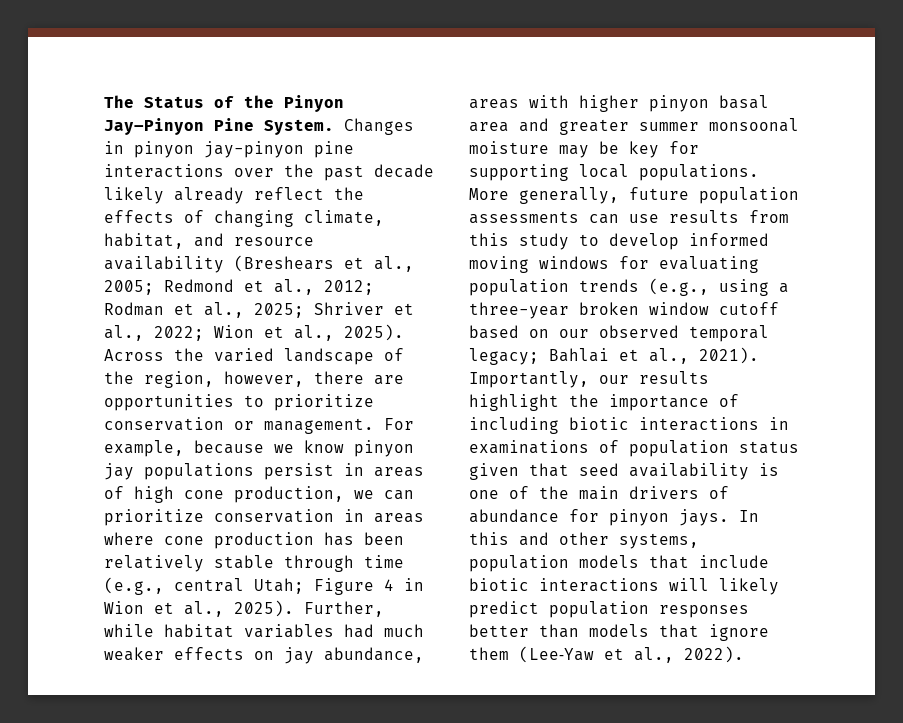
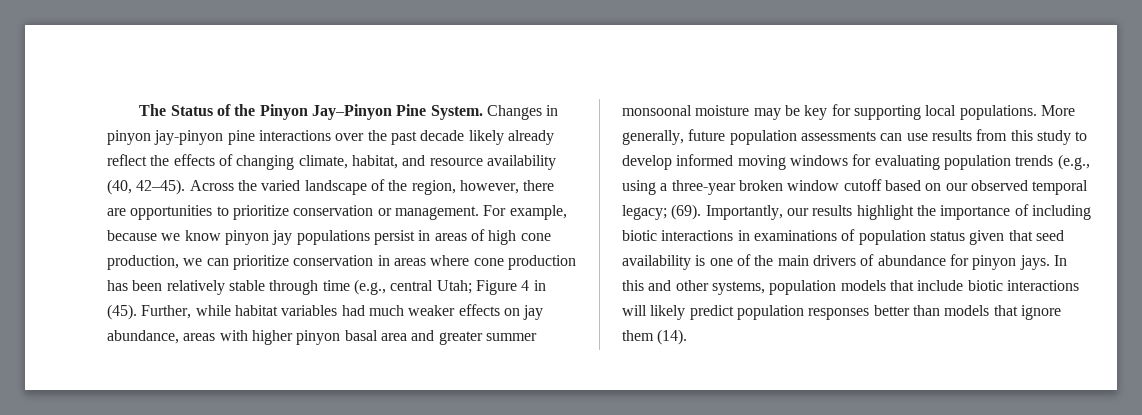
- Changes in pinyon jay-pinyon pine interactions over the past decade likely already reflect the effects of changing climate, habitat, and resource availability (Breshears et al., 2005; Redmond et al., 2012; Rodman et al., 2025; Shriver et al., 2022; Wion et al., 2025).
+ Changes in pinyon jay-pinyon pine interactions over the past decade likely already reflect the effects of changing climate, habitat, and resource availability (40, 42–45).
- For example, because we know pinyon jay populations persist in areas of high cone production, we can prioritize conservation in areas where cone production has been relatively stable through time (e.g., central Utah; Figure 4 in Wion et al., 2025).
+ For example, because we know pinyon jay populations persist in areas of high cone production, we can prioritize conservation in areas where cone production has been relatively stable through time (e.g., central Utah; Figure 4 in (45).
- More generally, future population assessments can use results from this study to develop informed moving windows for evaluating population trends (e.g., using a three-year broken window cutoff based on our observed temporal legacy; Bahlai et al., 2021).
+ More generally, future population assessments can use results from this study to develop informed moving windows for evaluating population trends (e.g., using a three-year broken window cutoff based on our observed temporal legacy; (69).
- In this and other systems, population models that include biotic interactions will likely predict population responses better than models that ignore them (Lee‐Yaw et al., 2022).
+ In this and other systems, population models that include biotic interactions will likely predict population responses better than models that ignore them (14).

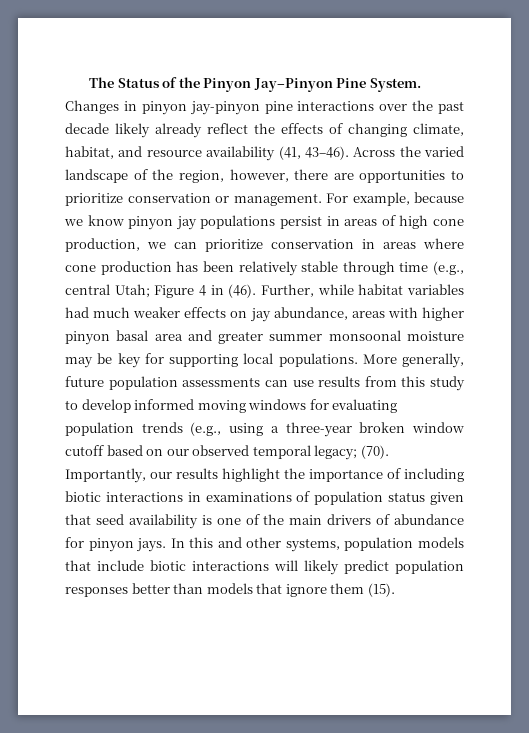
- Changes in pinyon jay-pinyon pine interactions over the past decade likely already reflect the effects of changing climate, habitat, and resource availability (40, 42–45).
+ Changes in pinyon jay-pinyon pine interactions over the past decade likely already reflect the effects of changing climate, habitat, and resource availability (41, 43–46).
- For example, because we know pinyon jay populations persist in areas of high cone production, we can prioritize conservation in areas where cone production has been relatively stable through time (e.g., central Utah; Figure 4 in (45).
+ For example, because we know pinyon jay populations persist in areas of high cone production, we can prioritize conservation in areas where cone production has been relatively stable through time (e.g., central Utah; Figure 4 in (46).
- More generally, future population assessments can use results from this study to develop informed moving windows for evaluating population trends (e.g., using a three-year broken window cutoff based on our observed temporal legacy; (69).
+ More generally, future population assessments can use results from this study to develop informed moving windows for evaluating population trends (e.g., using a three-year broken window cutoff based on our observed temporal legacy; (70).
- In this and other systems, population models that include biotic interactions will likely predict population responses better than models that ignore them (14).
+ In this and other systems, population models that include biotic interactions will likely predict population responses better than models that ignore them (15).

